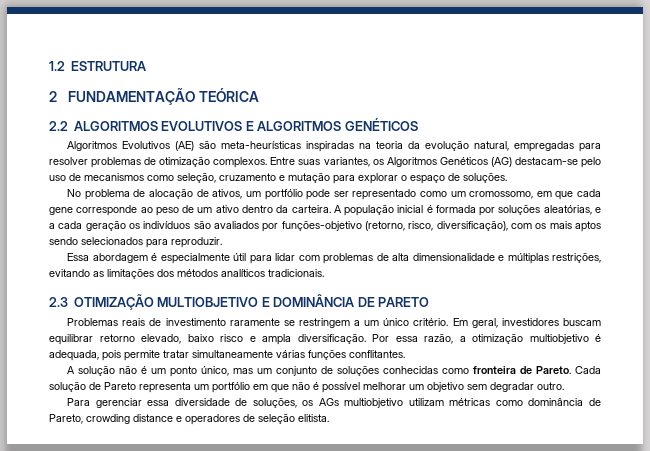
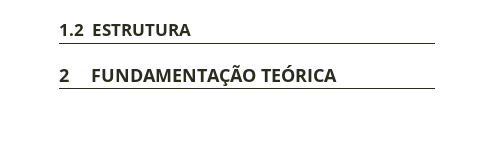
- 2.2 ALGORITMOS EVOLUTIVOS E ALGORITMOS GENÉTICOS
- Algoritmos Evolutivos (AE) são meta-heurísticas inspiradas na teoria da evolução natural, empregadas para resolver problemas de otimização complexos. Entre suas variantes, os Algoritmos Genéticos (AG) destacam-se pelo uso de mecanismos como seleção, cruzamento e mutação para explorar o espaço de soluções.
- No problema de alocação de ativos, um portfólio pode ser representado como um cromossomo, em que cada gene corresponde ao peso de um ativo dentro da carteira. A população inicial é formada por soluções aleatórias, e a cada geração os indivíduos são avaliados por funções-objetivo (retorno, risco, diversificação), com os mais aptos sendo selecionados para reproduzir.
- Essa abordagem é especialmente útil para lidar com problemas de alta dimensionalidade e múltiplas restrições, evitando as limitações dos métodos analíticos tradicionais.
- 2.3 OTIMIZAÇÃO MULTIOBJETIVO E DOMINÂNCIA DE PARETO
- Problemas reais de investimento raramente se restringem a um único critério. Em geral, investidores buscam equilibrar retorno elevado, baixo risco e ampla diversificação. Por essa razão, a otimização multiobjetivo é adequada, pois permite tratar simultaneamente várias funções conflitantes.
- A solução não é um ponto único, mas um conjunto de soluções conhecidas como fronteira de Pareto. Cada solução de Pareto representa um portfólio em que não é possível melhorar um objetivo sem degradar outro.
- Para gerenciar essa diversidade de soluções, os AGs multiobjetivo utilizam métricas como dominância de Pareto, crowding distance e operadores de seleção elitista.

